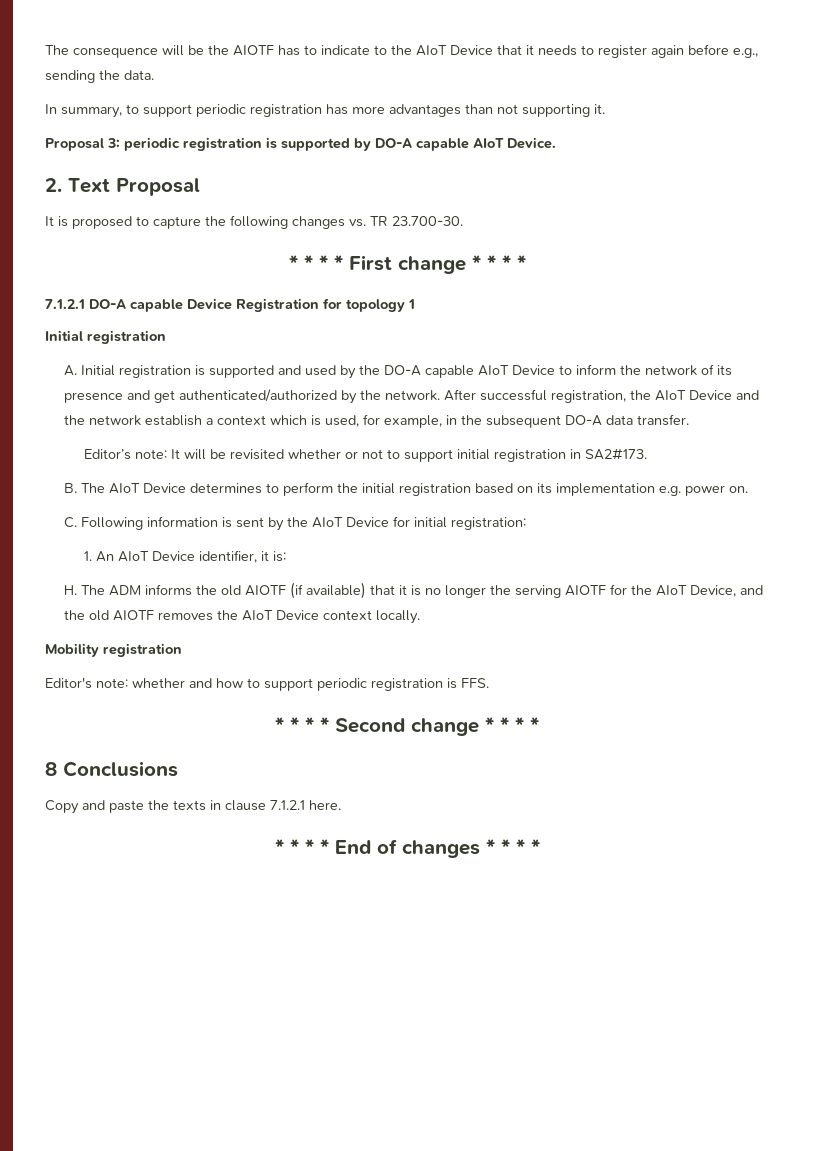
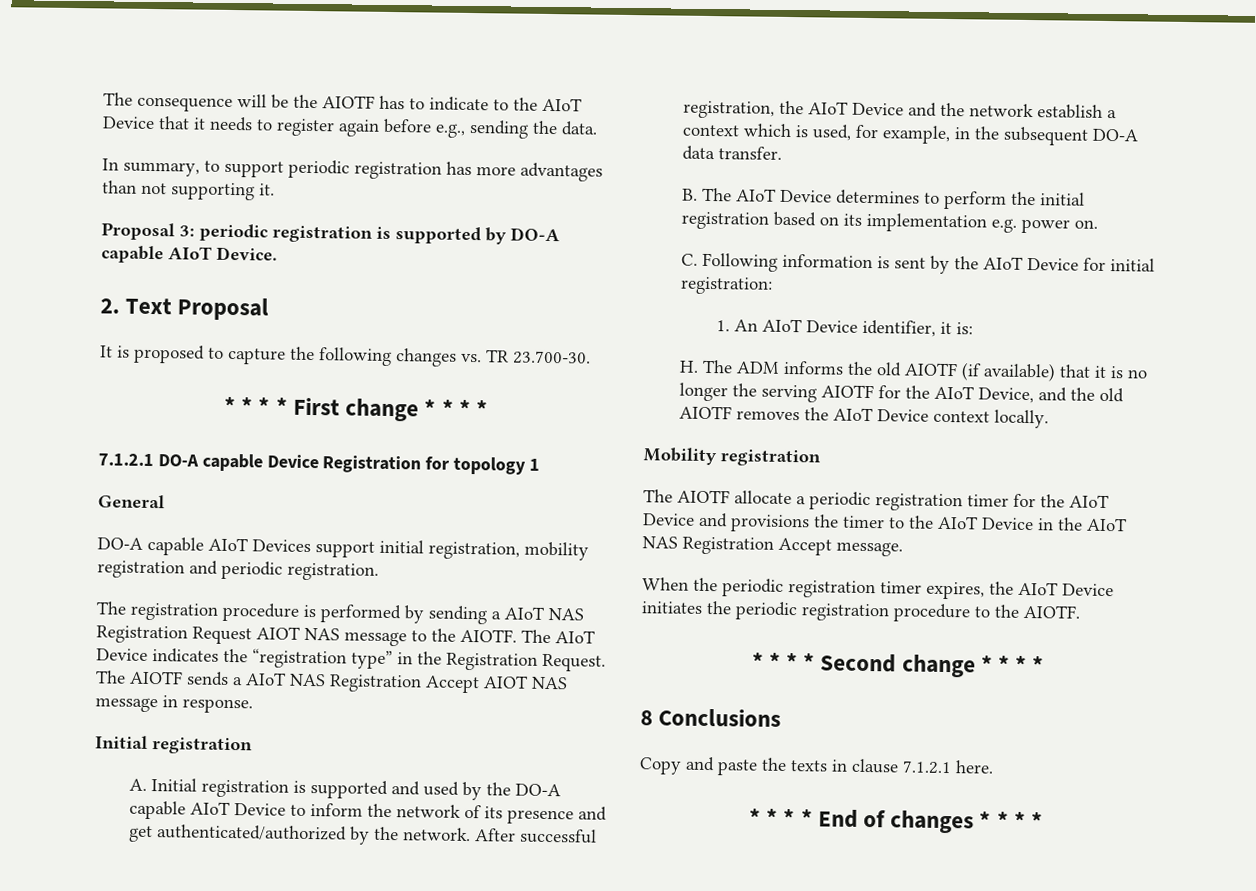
+ General
+ DO-A capable AIoT Devices support initial registration, mobility registration and periodic registration.
+ The registration procedure is performed by sending a AIoT NAS Registration Request AIOT NAS message to the AIOTF. The AIoT Device indicates the “registration type” in the Registration Request. The AIOTF sends a AIoT NAS Registration Accept AIOT NAS message in response.
- Editor’s note: It will be revisited whether or not to support initial registration in SA2#173.
- Editor's note: whether and how to support periodic registration is FFS.
+ The AIOTF allocate a periodic registration timer for the AIoT Device and provisions the timer to the AIoT Device in the AIoT NAS Registration Accept message.
+ When the periodic registration timer expires, the AIoT Device initiates the periodic registration procedure to the AIOTF.

